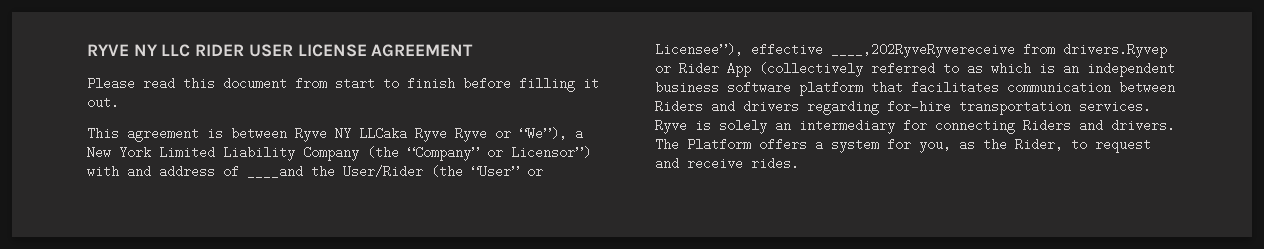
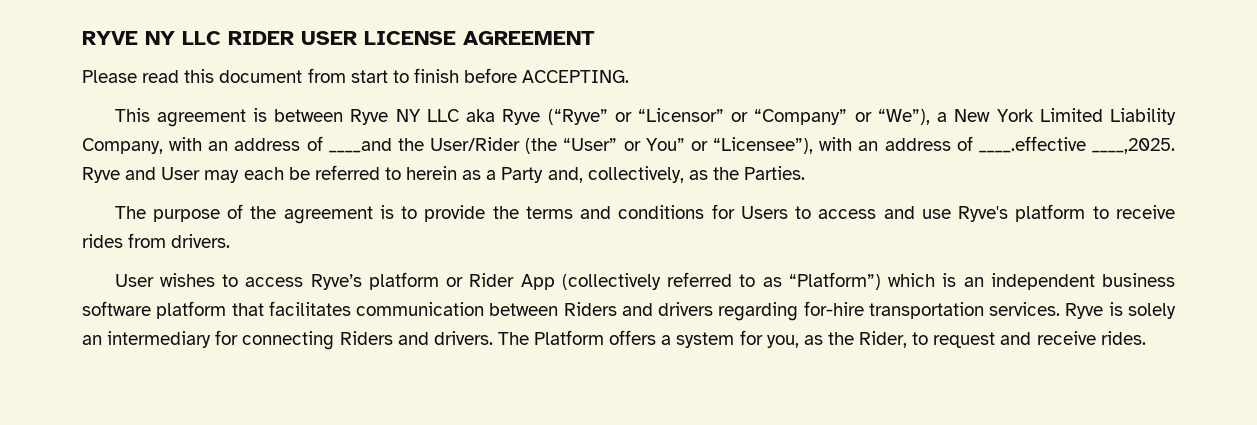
- Please read this document from start to finish before filling it out.
+ Please read this document from start to finish before ACCEPTING.
- This agreement is between Ryve NY LLCaka Ryve Ryve or “We”), a New York Limited Liability Company (the “Company” or Licensor”) with and address of ____and the User/Rider (the “User” or Licensee”), effective ____,202RyveRyvereceive from drivers.Ryvep or Rider App (collectively referred to as which is an independent business software platform that facilitates communication between Riders and drivers regarding for-hire transportation services.
+ This agreement is between Ryve NY LLC aka Ryve (“Ryve” or “Licensor” or “Company” or “We”), a New York Limited Liability Company, with an address of ____and the User/Rider (the “User” or You” or “Licensee”), with an address of ____.effective ____,2025. Ryve and User may each be referred to herein as a Party and, collectively, as the Parties.
+ The purpose of the agreement is to provide the terms and conditions for Users to access and use Ryve's platform to receive rides from drivers.
+ User wishes to access Ryve’s platform or Rider App (collectively referred to as “Platform”) which is an independent business software platform that facilitates communication between Riders and drivers regarding for-hire transportation services.

